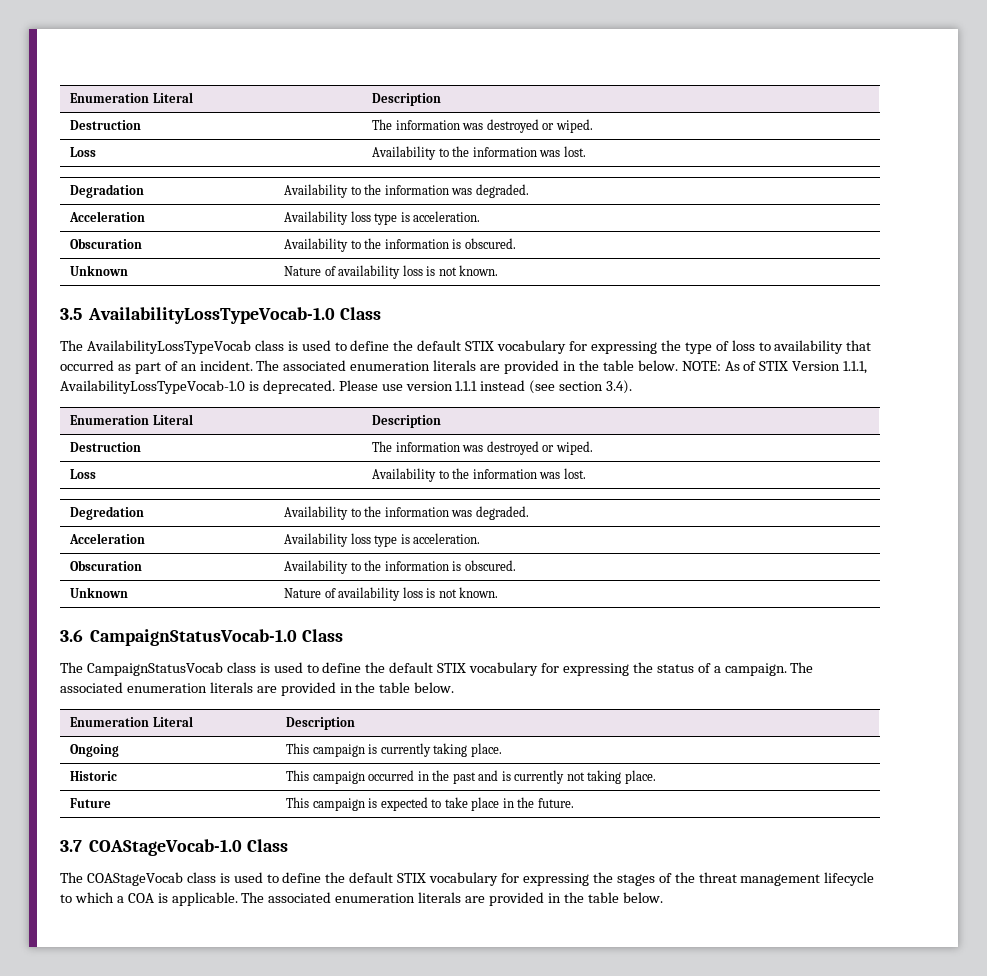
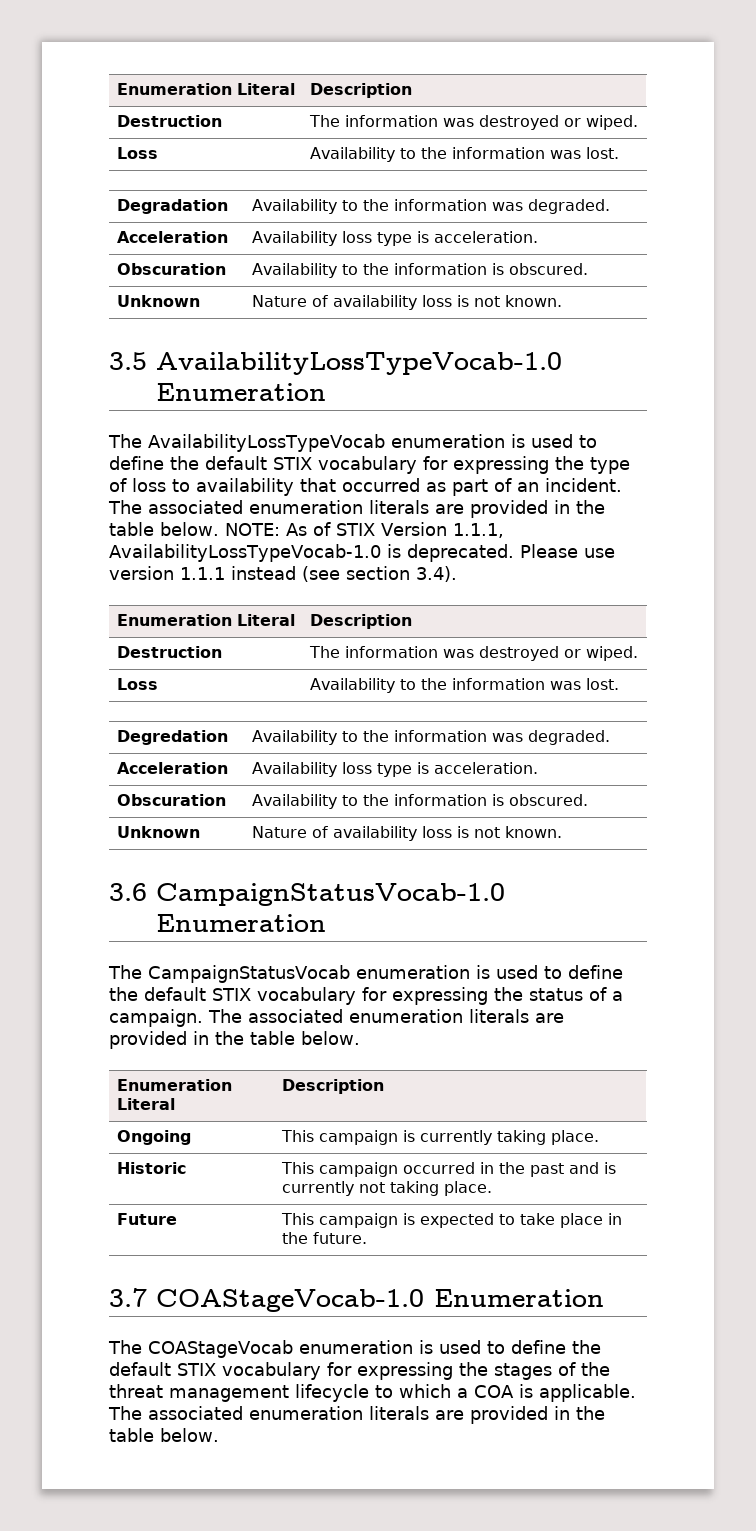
- 3.5 AvailabilityLossTypeVocab-1.0 Class
+ 3.5 AvailabilityLossTypeVocab-1.0 Enumeration
- The AvailabilityLossTypeVocab class is used to define the default STIX vocabulary for expressing the type of loss to availability that occurred as part of an incident.
+ The AvailabilityLossTypeVocab enumeration is used to define the default STIX vocabulary for expressing the type of loss to availability that occurred as part of an incident.
- 3.6 CampaignStatusVocab-1.0 Class
+ 3.6 CampaignStatusVocab-1.0 Enumeration
- The CampaignStatusVocab class is used to define the default STIX vocabulary for expressing the status of a campaign.
+ The CampaignStatusVocab enumeration is used to define the default STIX vocabulary for expressing the status of a campaign.
- 3.7 COAStageVocab-1.0 Class
+ 3.7 COAStageVocab-1.0 Enumeration
- The COAStageVocab class is used to define the default STIX vocabulary for expressing the stages of the threat management lifecycle to which a COA is applicable.
+ The COAStageVocab enumeration is used to define the default STIX vocabulary for expressing the stages of the threat management lifecycle to which a COA is applicable.

